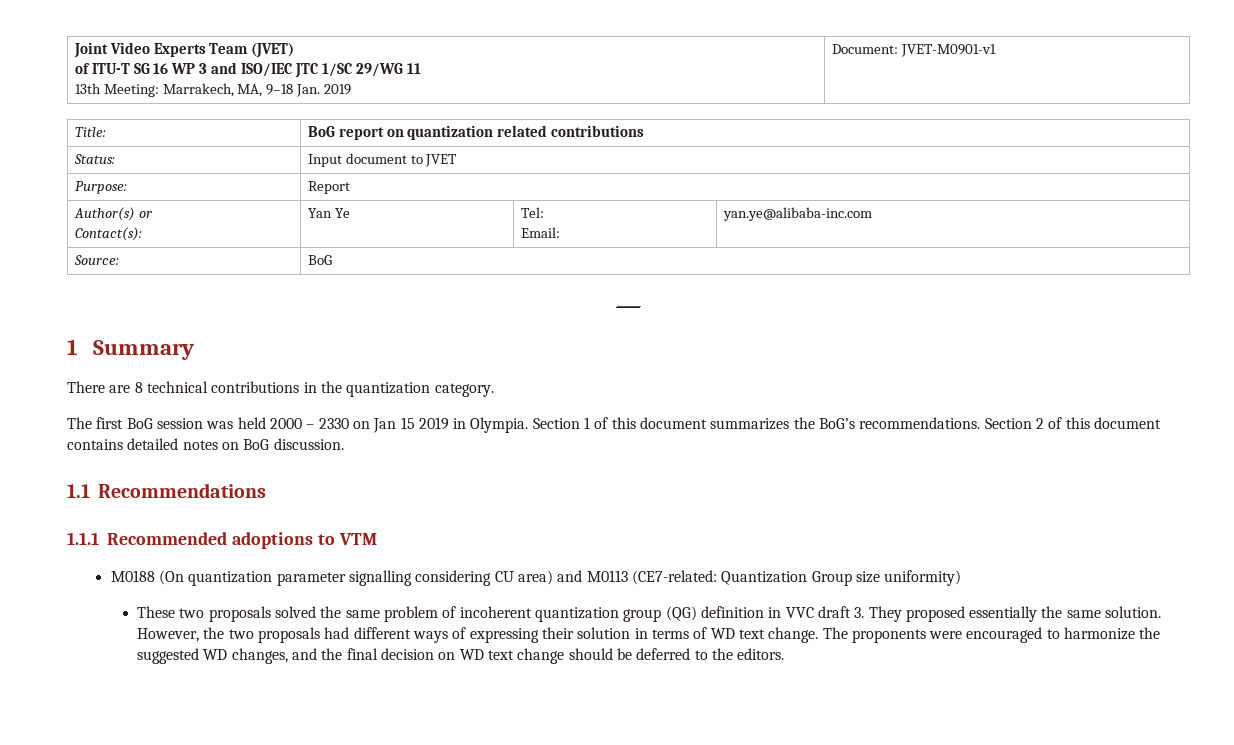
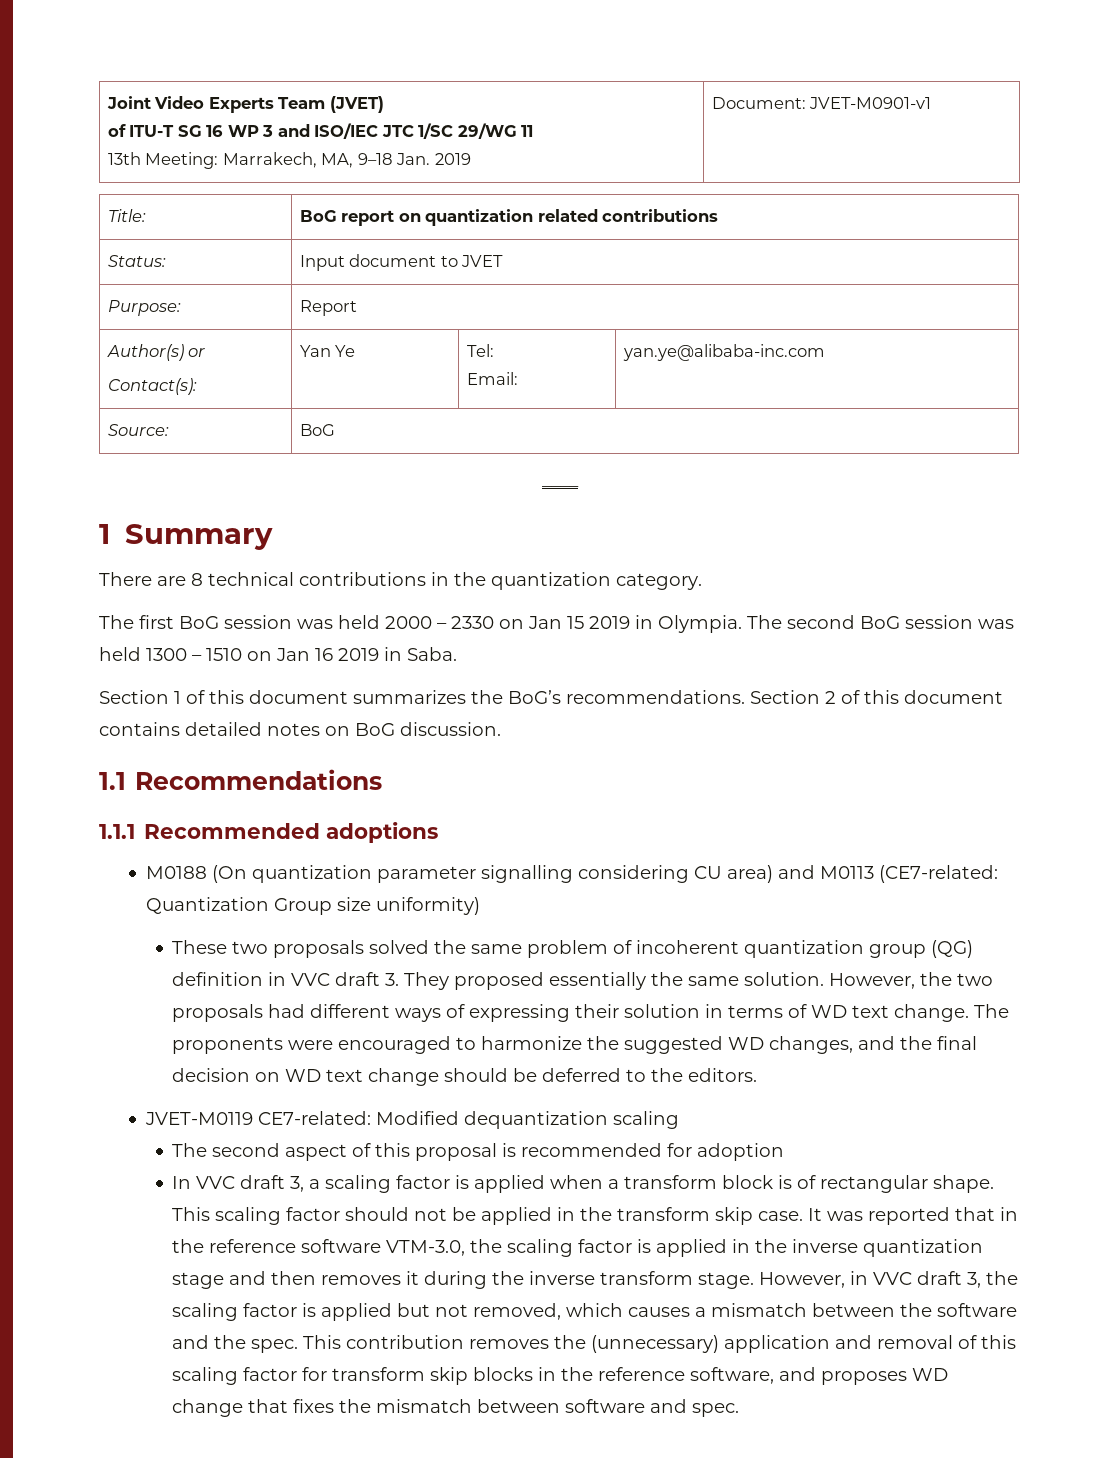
- The first BoG session was held 2000 – 2330 on Jan 15 2019 in Olympia. Section 1 of this document summarizes the BoG’s recommendations.
+ The first BoG session was held 2000 – 2330 on Jan 15 2019 in Olympia. The second BoG session was held 1300 – 1510 on Jan 16 2019 in Saba.
+ Section 1 of this document summarizes the BoG’s recommendations.
- 1.1.1 Recommended adoptions to VTM
+ 1.1.1 Recommended adoptions
+ JVET-M0119 CE7-related: Modified dequantization scaling
+ The second aspect of this proposal is recommended for adoption
+ In VVC draft 3, a scaling factor is applied when a transform block is of rectangular shape. This scaling factor should not be applied in the transform skip case. It was reported that in the reference software VTM-3.0, the scaling factor is applied in the inverse quantization stage and then removes it during the inverse transform stage. However, in VVC draft 3, the scaling factor is applied but not removed, which causes a mismatch between the software and the spec. This contribution removes the (unnecessary) application and removal of this scaling factor for transform skip blocks in the reference software, and proposes WD change that fixes the mismatch between software and spec.

